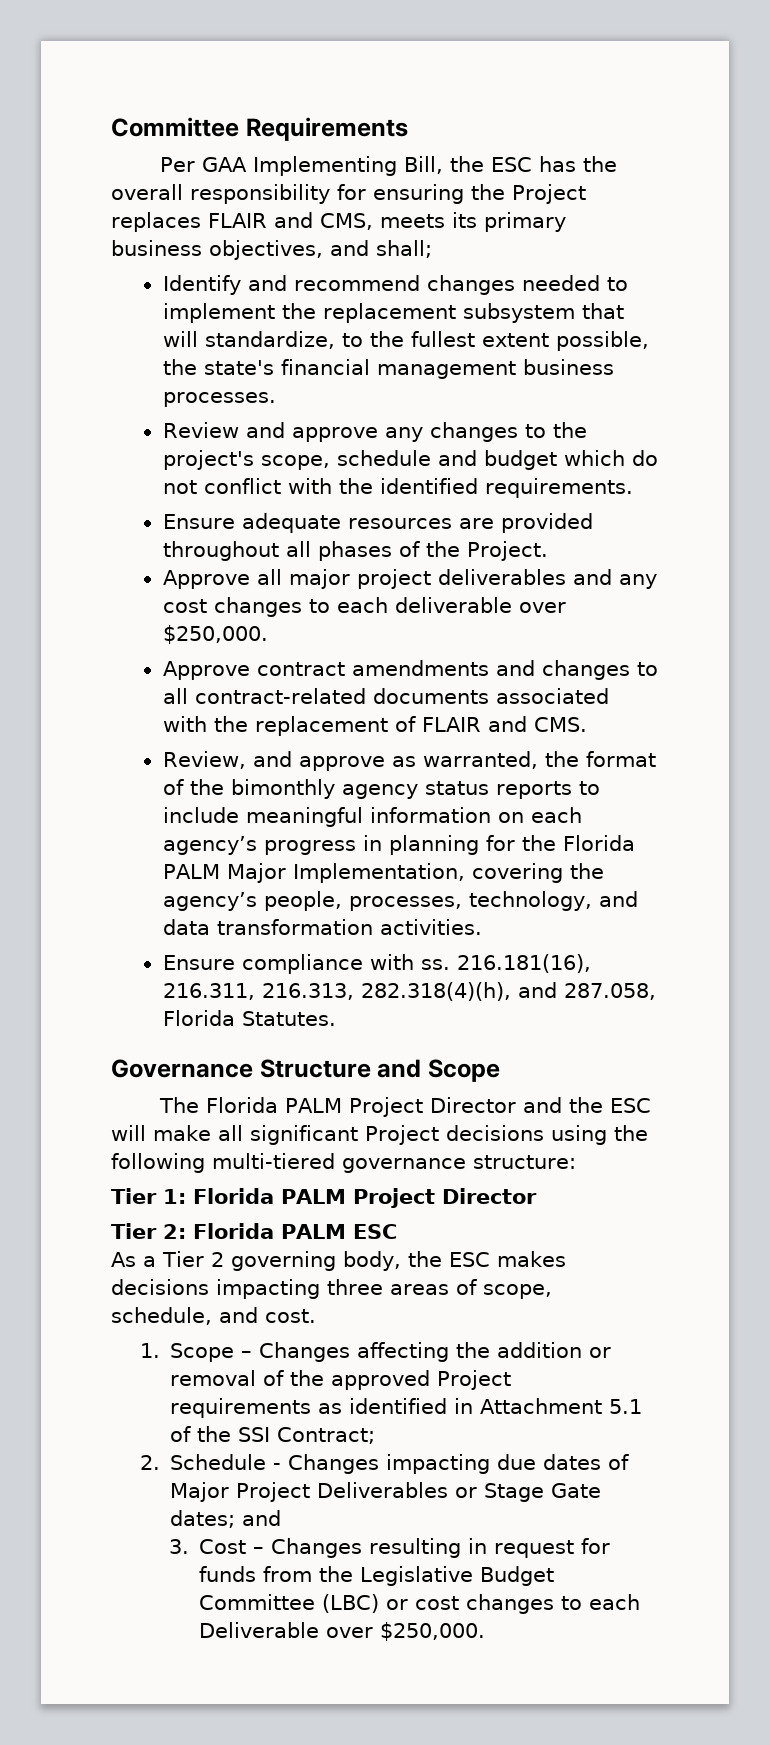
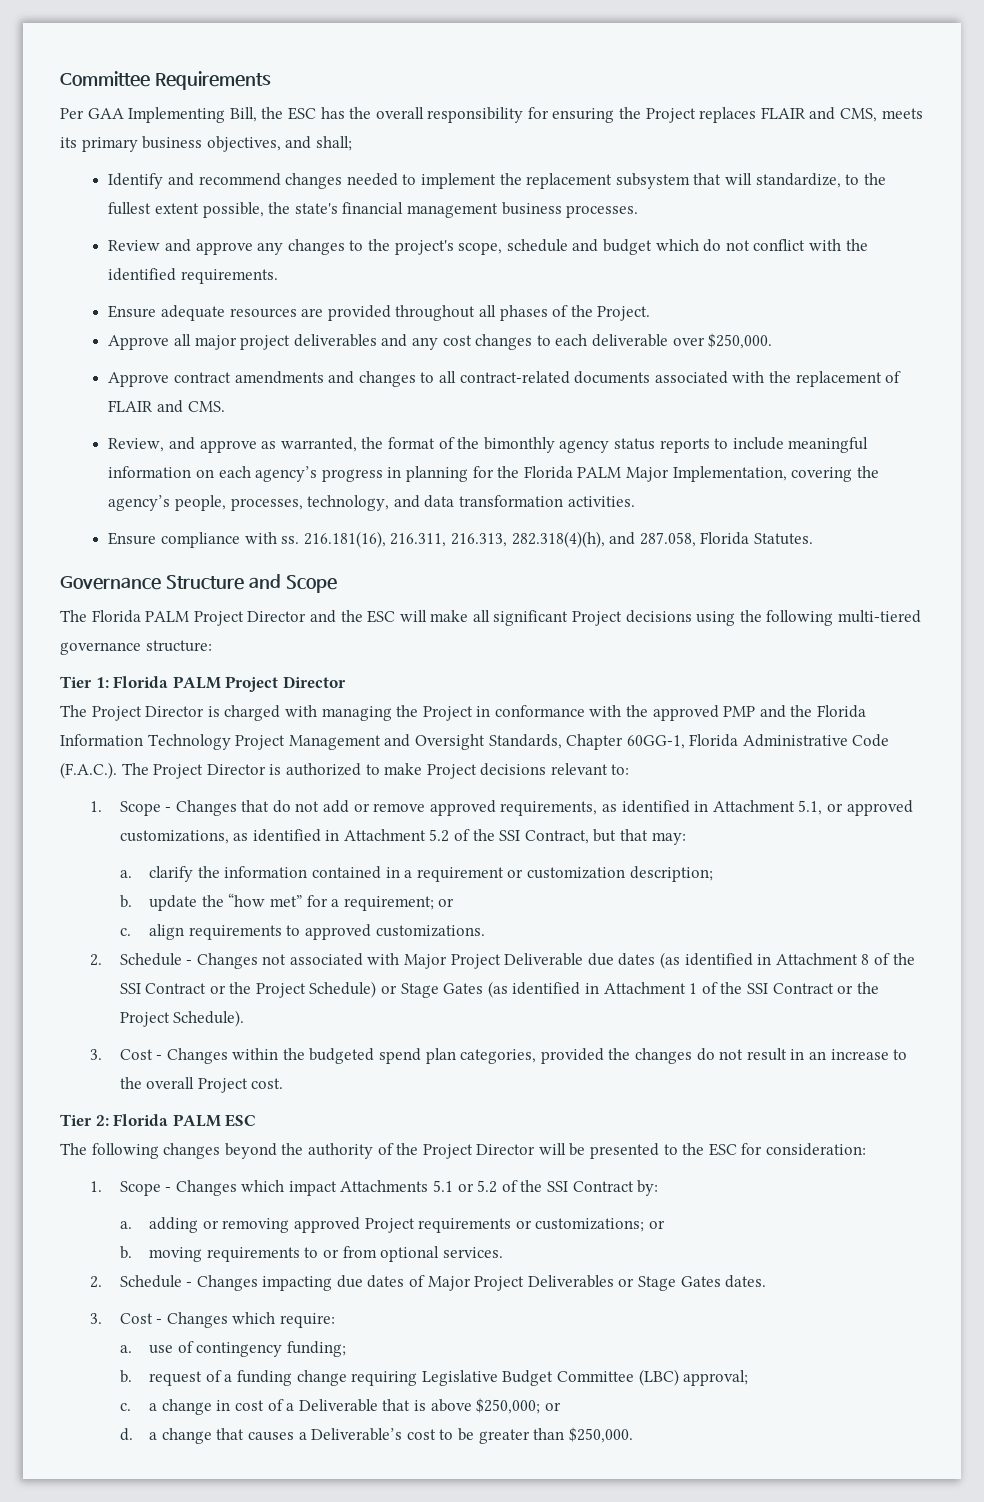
+ The Project Director is charged with managing the Project in conformance with the approved PMP and the Florida Information Technology Project Management and Oversight Standards, Chapter 60GG-1, Florida Administrative Code (F.A.C.). The Project Director is authorized to make Project decisions relevant to:
+ 1. Scope - Changes that do not add or remove approved requirements, as identified in Attachment 5.1, or approved customizations, as identified in Attachment 5.2 of the SSI Contract, but that may:
+ a. clarify the information contained in a requirement or customization description;
+ b. update the “how met” for a requirement; or
+ c. align requirements to approved customizations.
+ 2. Schedule - Changes not associated with Major Project Deliverable due dates (as identified in Attachment 8 of the SSI Contract or the Project Schedule) or Stage Gates (as identified in Attachment 1 of the SSI Contract or the Project Schedule).
+ 3. Cost - Changes within the budgeted spend plan categories, provided the changes do not result in an increase to the overall Project cost.
- As a Tier 2 governing body, the ESC makes decisions impacting three areas of scope, schedule, and cost.
- 1. Scope – Changes affecting the addition or removal of the approved Project requirements as identified in Attachment 5.1 of the SSI Contract;
+ The following changes beyond the authority of the Project Director will be presented to the ESC for consideration:
+ 1. Scope - Changes which impact Attachments 5.1 or 5.2 of the SSI Contract by:
+ a. adding or removing approved Project requirements or customizations; or
+ b. moving requirements to or from optional services.
- 2. Schedule - Changes impacting due dates of Major Project Deliverables or Stage Gate dates; and
- 3. Cost – Changes resulting in request for funds from the Legislative Budget Committee (LBC) or cost changes to each Deliverable over $250,000.
+ 2. Schedule - Changes impacting due dates of Major Project Deliverables or Stage Gates dates.
+ 3. Cost - Changes which require:
+ a. use of contingency funding;
+ b. request of a funding change requiring Legislative Budget Committee (LBC) approval;
+ c. a change in cost of a Deliverable that is above $250,000; or
+ d. a change that causes a Deliverable’s cost to be greater than $250,000.

